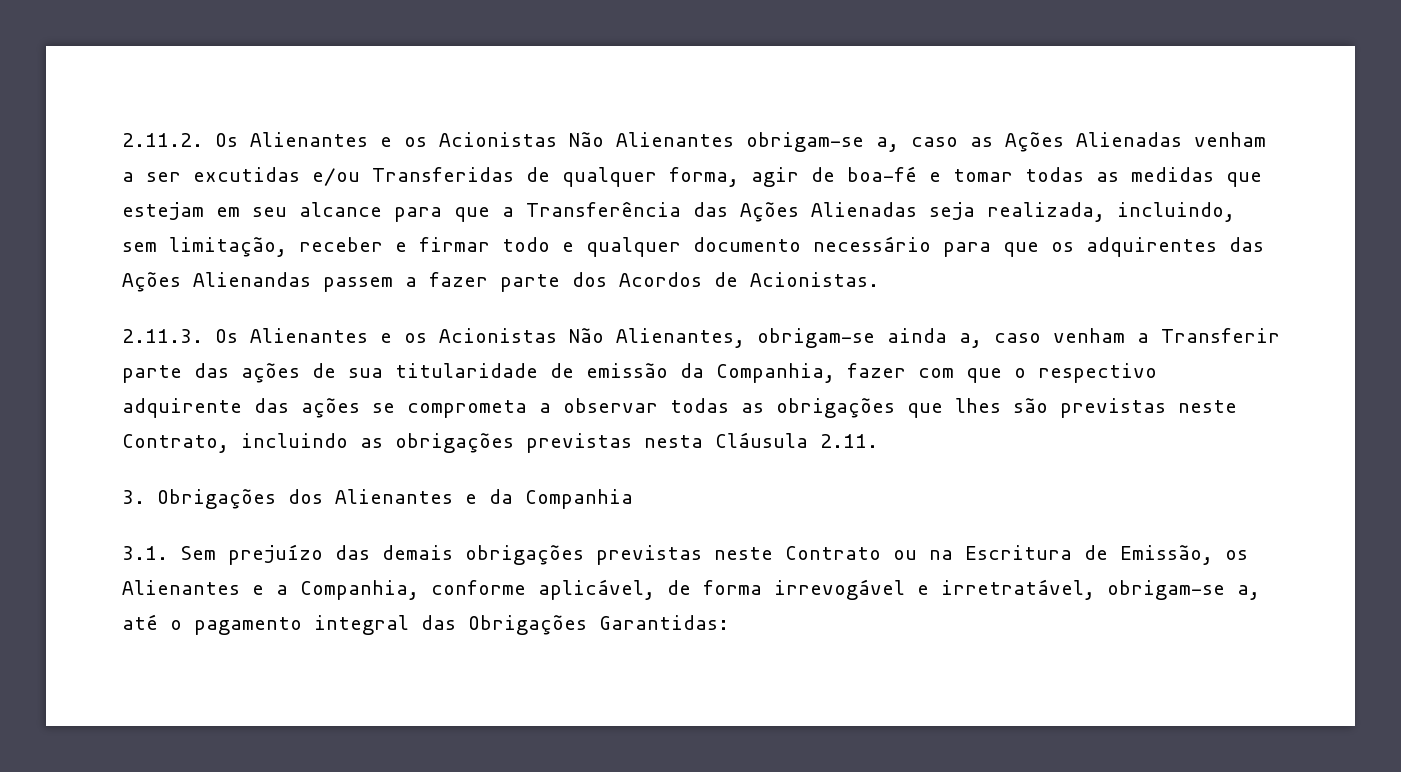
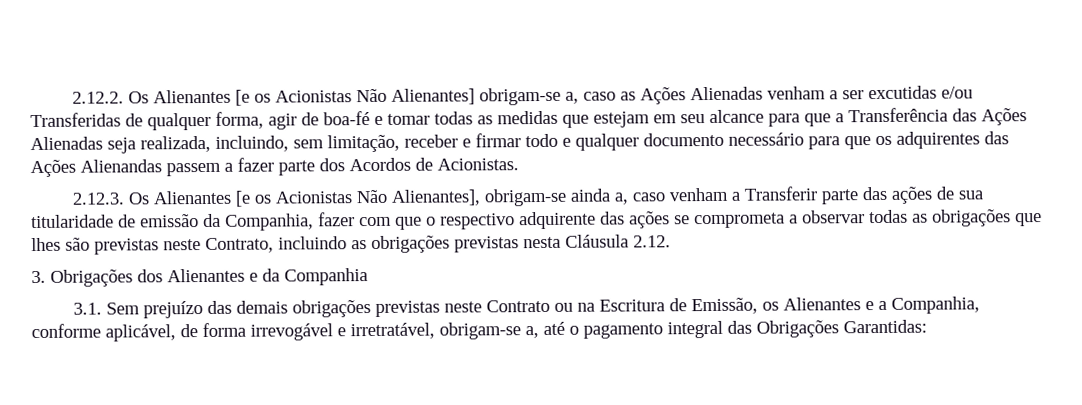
- 2.11.2. Os Alienantes e os Acionistas Não Alienantes obrigam-se a, caso as Ações Alienadas venham a ser excutidas e/ou Transferidas de qualquer forma, agir de boa-fé e tomar todas as medidas que estejam em seu alcance para que a Transferência das Ações Alienadas seja realizada, incluindo, sem limitação, receber e firmar todo e qualquer documento necessário para que os adquirentes das Ações Alienandas passem a fazer parte dos Acordos de Acionistas.
+ 2.12.2. Os Alienantes [e os Acionistas Não Alienantes] obrigam-se a, caso as Ações Alienadas venham a ser excutidas e/ou Transferidas de qualquer forma, agir de boa-fé e tomar todas as medidas que estejam em seu alcance para que a Transferência das Ações Alienadas seja realizada, incluindo, sem limitação, receber e firmar todo e qualquer documento necessário para que os adquirentes das Ações Alienandas passem a fazer parte dos Acordos de Acionistas.
- 2.11.3. Os Alienantes e os Acionistas Não Alienantes, obrigam-se ainda a, caso venham a Transferir parte das ações de sua titularidade de emissão da Companhia, fazer com que o respectivo adquirente das ações se comprometa a observar todas as obrigações que lhes são previstas neste Contrato, incluindo as obrigações previstas nesta Cláusula 2.11.
+ 2.12.3. Os Alienantes [e os Acionistas Não Alienantes], obrigam-se ainda a, caso venham a Transferir parte das ações de sua titularidade de emissão da Companhia, fazer com que o respectivo adquirente das ações se comprometa a observar todas as obrigações que lhes são previstas neste Contrato, incluindo as obrigações previstas nesta Cláusula 2.12.

